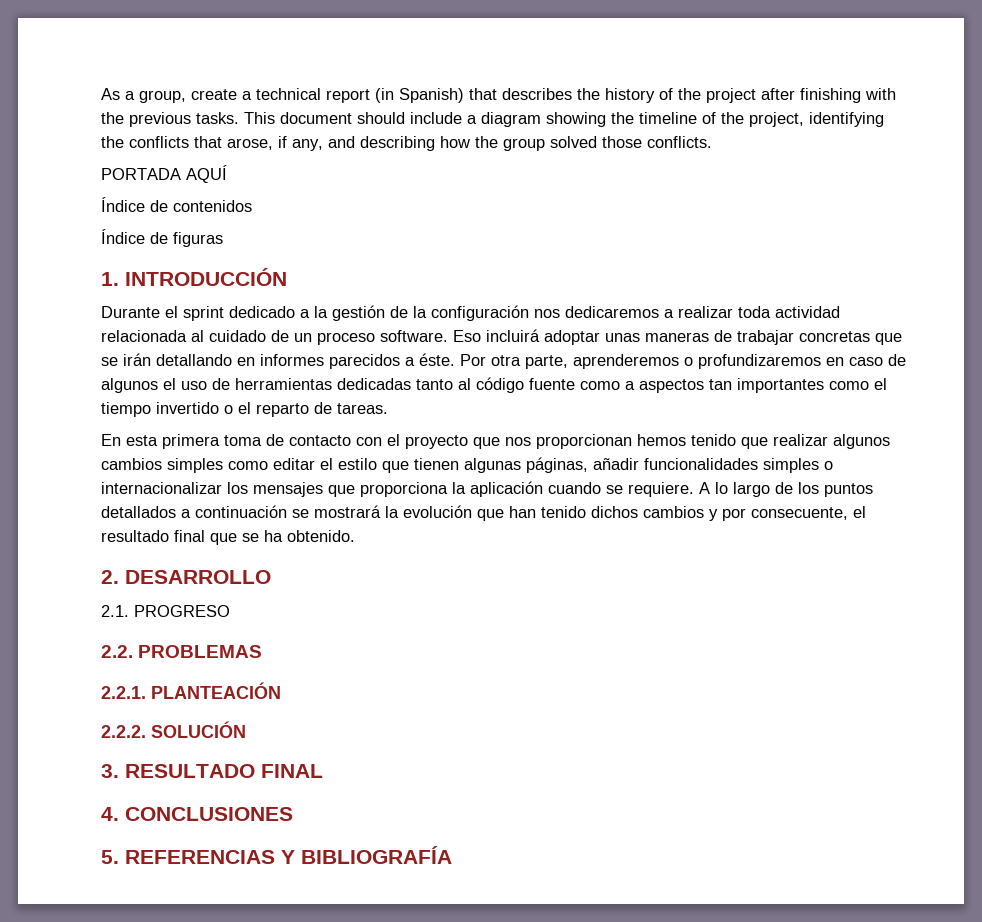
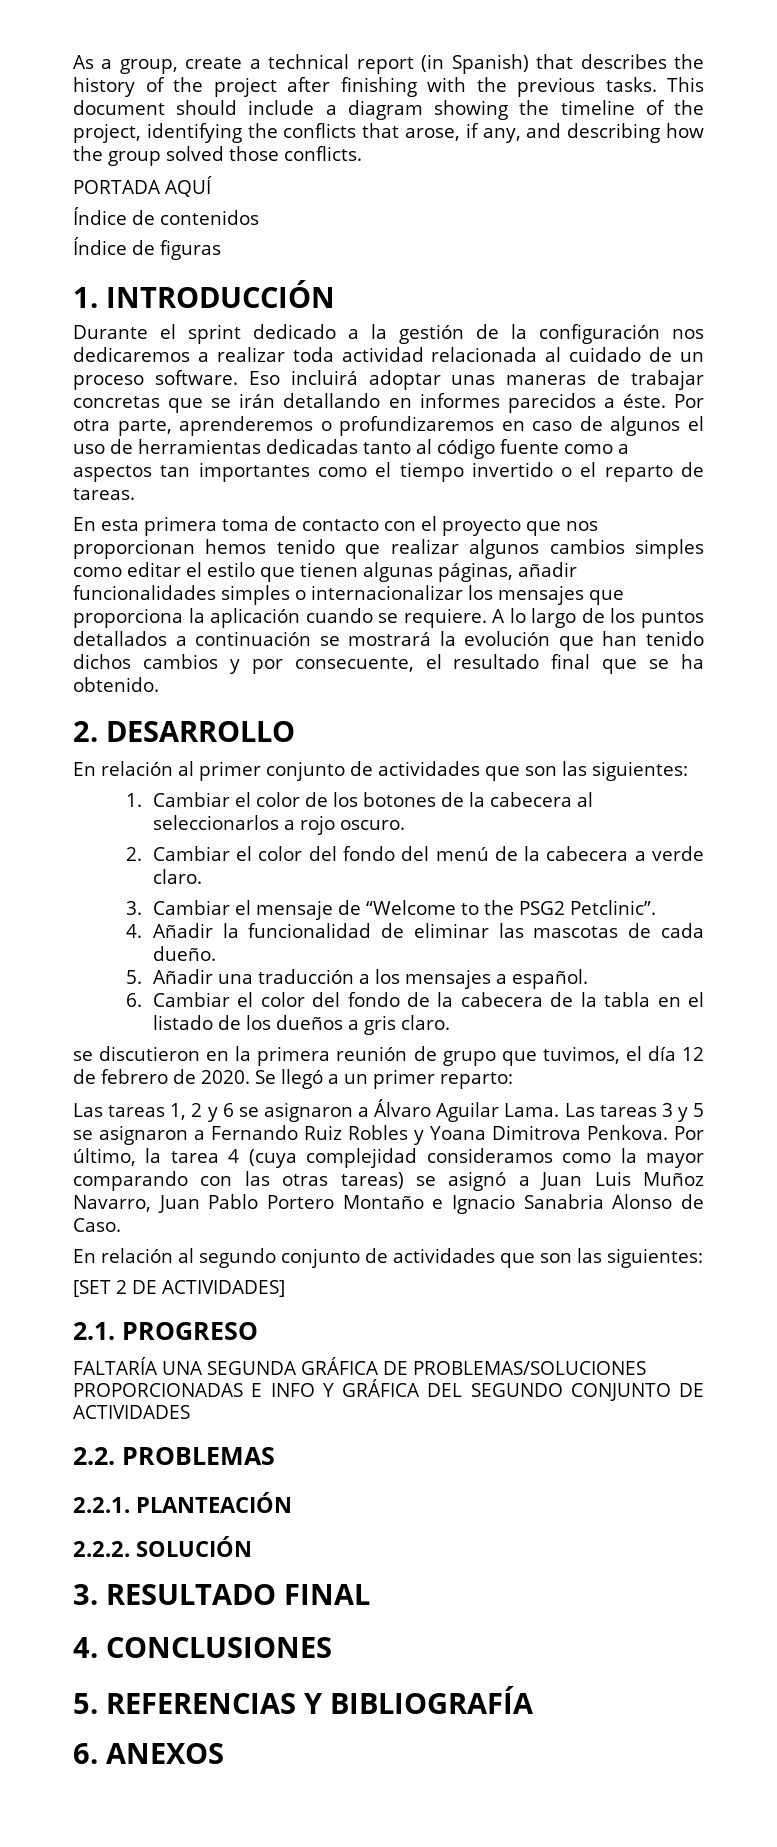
+ En relación al primer conjunto de actividades que son las siguientes:
+ 1. Cambiar el color de los botones de la cabecera al seleccionarlos a rojo oscuro.
+ 2. Cambiar el color del fondo del menú de la cabecera a verde claro.
+ 3. Cambiar el mensaje de “Welcome to the PSG2 Petclinic”.
+ 4. Añadir la funcionalidad de eliminar las mascotas de cada dueño.
+ 5. Añadir una traducción a los mensajes a español.
+ 6. Cambiar el color del fondo de la cabecera de la tabla en el listado de los dueños a gris claro.
+ se discutieron en la primera reunión de grupo que tuvimos, el día 12 de febrero de 2020. Se llegó a un primer reparto:
+ Las tareas 1, 2 y 6 se asignaron a Álvaro Aguilar Lama. Las tareas 3 y 5 se asignaron a Fernando Ruiz Robles y Yoana Dimitrova Penkova. Por último, la tarea 4 (cuya complejidad consideramos como la mayor comparando con las otras tareas) se asignó a Juan Luis Muñoz Navarro, Juan Pablo Portero Montaño e Ignacio Sanabria Alonso de Caso.
+ En relación al segundo conjunto de actividades que son las siguientes:
+ [SET 2 DE ACTIVIDADES]
  2.1. PROGRESO
+ FALTARÍA UNA SEGUNDA GRÁFICA DE PROBLEMAS/SOLUCIONES PROPORCIONADAS E INFO Y GRÁFICA DEL SEGUNDO CONJUNTO DE ACTIVIDADES
+ 6. ANEXOS

